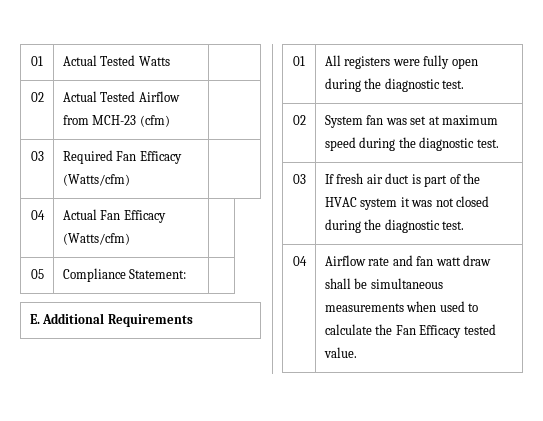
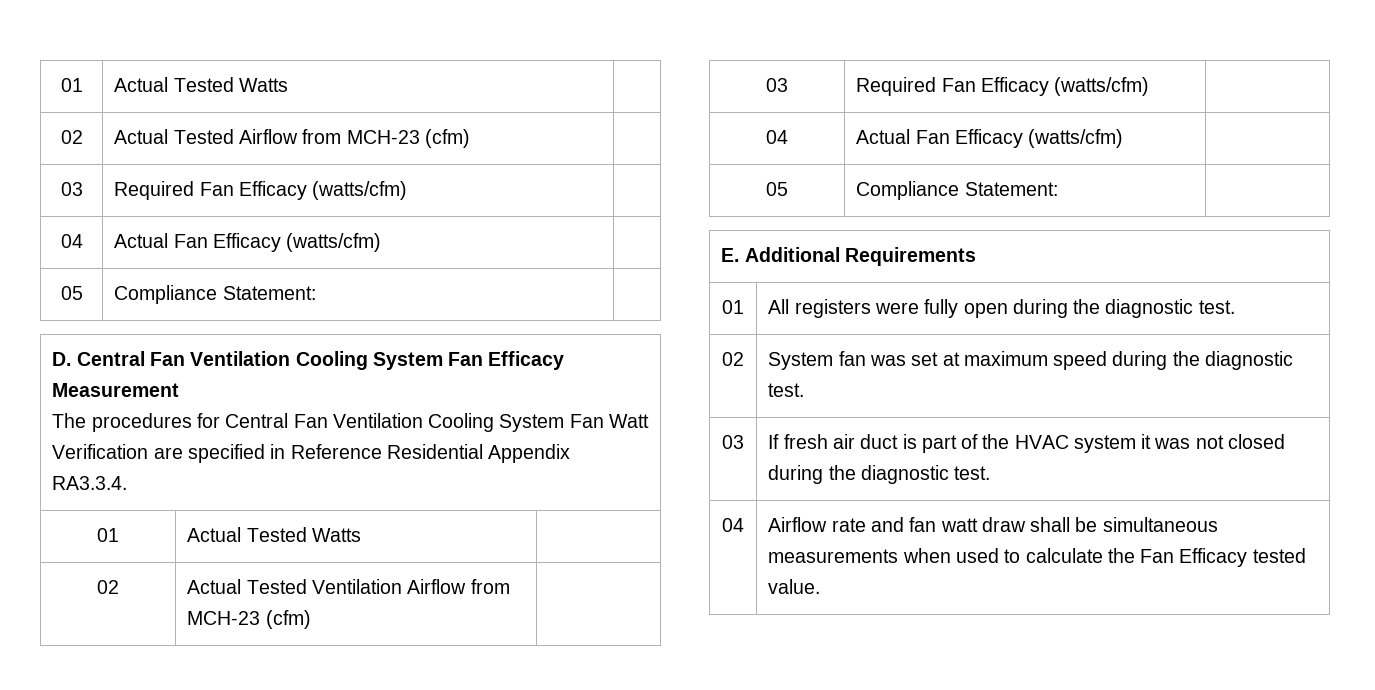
  02 | Actual Tested Airflow from MCH-23 (cfm) |
- 03 | Required Fan Efficacy (Watts/cfm) |
- 04 | Actual Fan Efficacy (Watts/cfm) |
+ 03 | Required Fan Efficacy (watts/cfm) |
+ 04 | Actual Fan Efficacy (watts/cfm) |
+ 05 | Compliance Statement: |
+ D. Central Fan Ventilation Cooling System Fan Efficacy Measurement
+ The procedures for Central Fan Ventilation Cooling System Fan Watt Verification are specified in Reference Residential Appendix RA3.3.4.
+ 01 | Actual Tested Watts |
+ 02 | Actual Tested Ventilation Airflow from MCH-23 (cfm) |
+ 03 | Required Fan Efficacy (watts/cfm) |
+ 04 | Actual Fan Efficacy (watts/cfm) |

